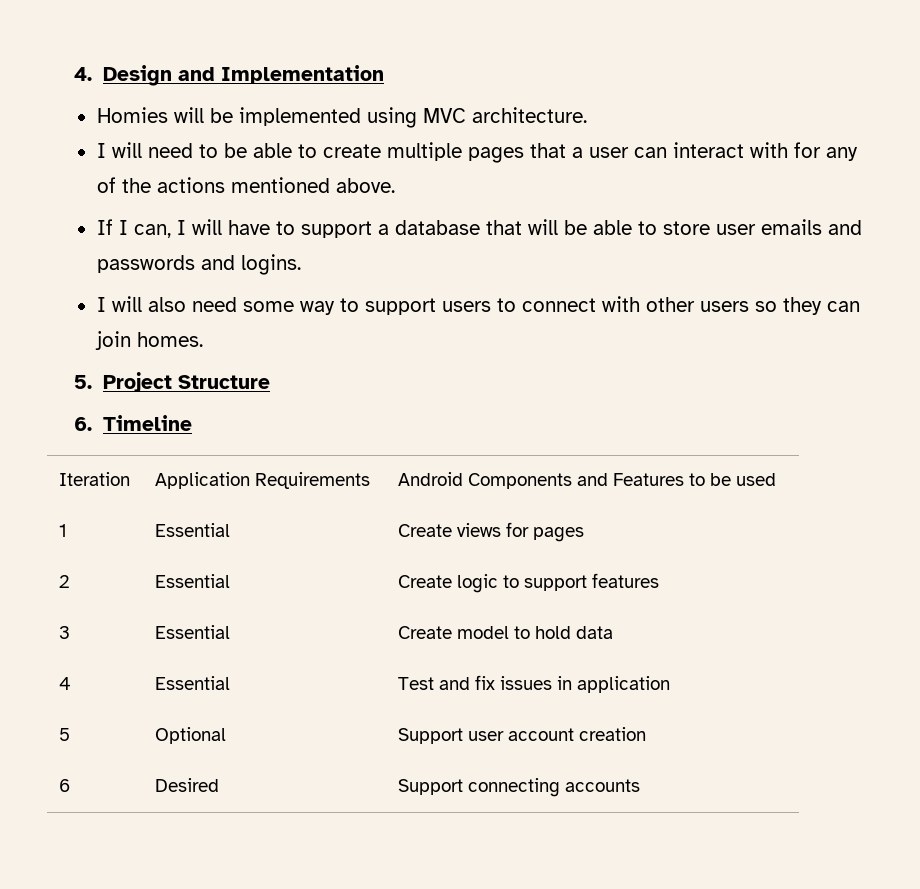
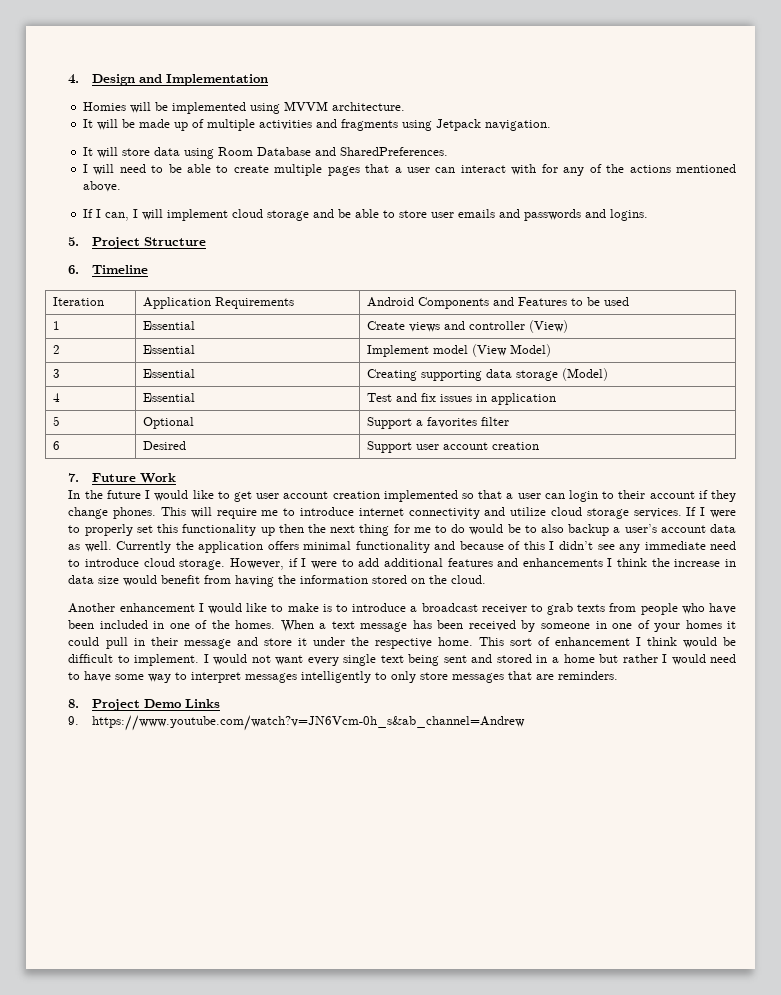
- Homies will be implemented using MVC architecture.
+ Homies will be implemented using MVVM architecture.
+ It will be made up of multiple activities and fragments using Jetpack navigation.
+ It will store data using Room Database and SharedPreferences.
- If I can, I will have to support a database that will be able to store user emails and passwords and logins.
+ If I can, I will implement cloud storage and be able to store user emails and passwords and logins.
- I will also need some way to support users to connect with other users so they can join homes.
- 1 | Essential | Create views for pages
+ 1 | Essential | Create views and controller (View)
- 2 | Essential | Create logic to support features
- 3 | Essential | Create model to hold data
+ 2 | Essential | Implement model (View Model)
+ 3 | Essential | Creating supporting data storage (Model)
- 5 | Optional | Support user account creation
+ 5 | Optional | Support a favorites filter
- 6 | Desired | Support connecting accounts
+ 6 | Desired | Support user account creation
+ 7. Future Work
+ In the future I would like to get user account creation implemented so that a user can login to their account if they change phones. This will require me to introduce internet connectivity and utilize cloud storage services. If I were to properly set this functionality up then the next thing for me to do would be to also backup a user’s account data as well. Currently the application offers minimal functionality and because of this I didn’t see any immediate need to introduce cloud storage. However, if I were to add additional features and enhancements I think the increase in data size would benefit from having the information stored on the cloud.
+ Another enhancement I would like to make is to introduce a broadcast receiver to grab texts from people who have been included in one of the homes. When a text message has been received by someone in one of your homes it could pull in their message and store it under the respective home. This sort of enhancement I think would be difficult to implement. I would not want every single text being sent and stored in a home but rather I would need to have some way to interpret messages intelligently to only store messages that are reminders.
+ 8. Project Demo Links
+ 9. https://www.youtube.com/watch?v=JN6Vcm-0h_s&ab_channel=Andrew

